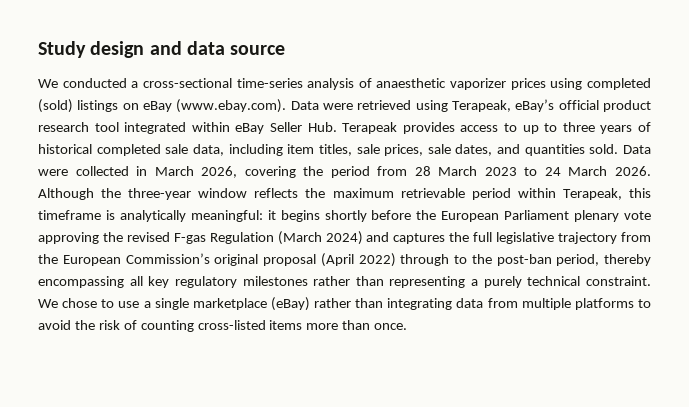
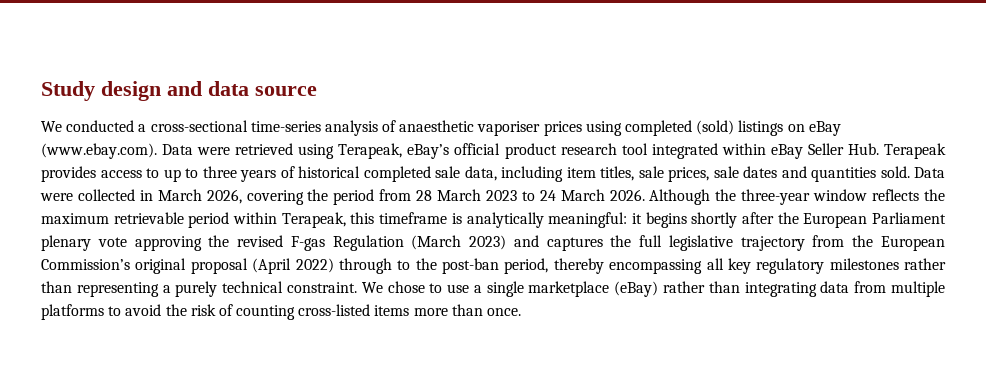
- We conducted a cross-sectional time-series analysis of anaesthetic vaporizer prices using completed (sold) listings on eBay (www.ebay.com). Data were retrieved using Terapeak, eBay’s official product research tool integrated within eBay Seller Hub. Terapeak provides access to up to three years of historical completed sale data, including item titles, sale prices, sale dates, and quantities sold.
+ We conducted a cross-sectional time-series analysis of anaesthetic vaporiser prices using completed (sold) listings on eBay (www.ebay.com). Data were retrieved using Terapeak, eBay’s official product research tool integrated within eBay Seller Hub. Terapeak provides access to up to three years of historical completed sale data, including item titles, sale prices, sale dates and quantities sold.
- it begins shortly before the European Parliament plenary vote approving the revised F-gas Regulation (March 2024) and captures the full legislative trajectory from the European Commission’s original proposal (April 2022) through to the post-ban period, thereby encompassing all key regulatory milestones rather than representing a purely technical constraint.
+ it begins shortly after the European Parliament plenary vote approving the revised F-gas Regulation (March 2023) and captures the full legislative trajectory from the European Commission’s original proposal (April 2022) through to the post-ban period, thereby encompassing all key regulatory milestones rather than representing a purely technical constraint.

